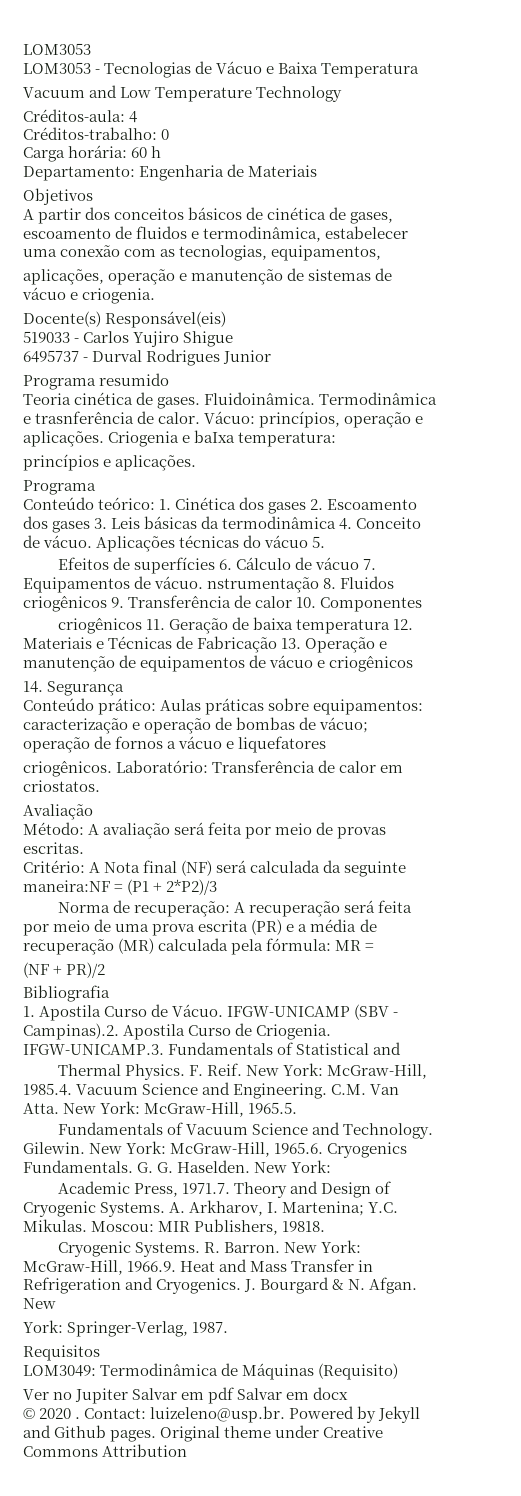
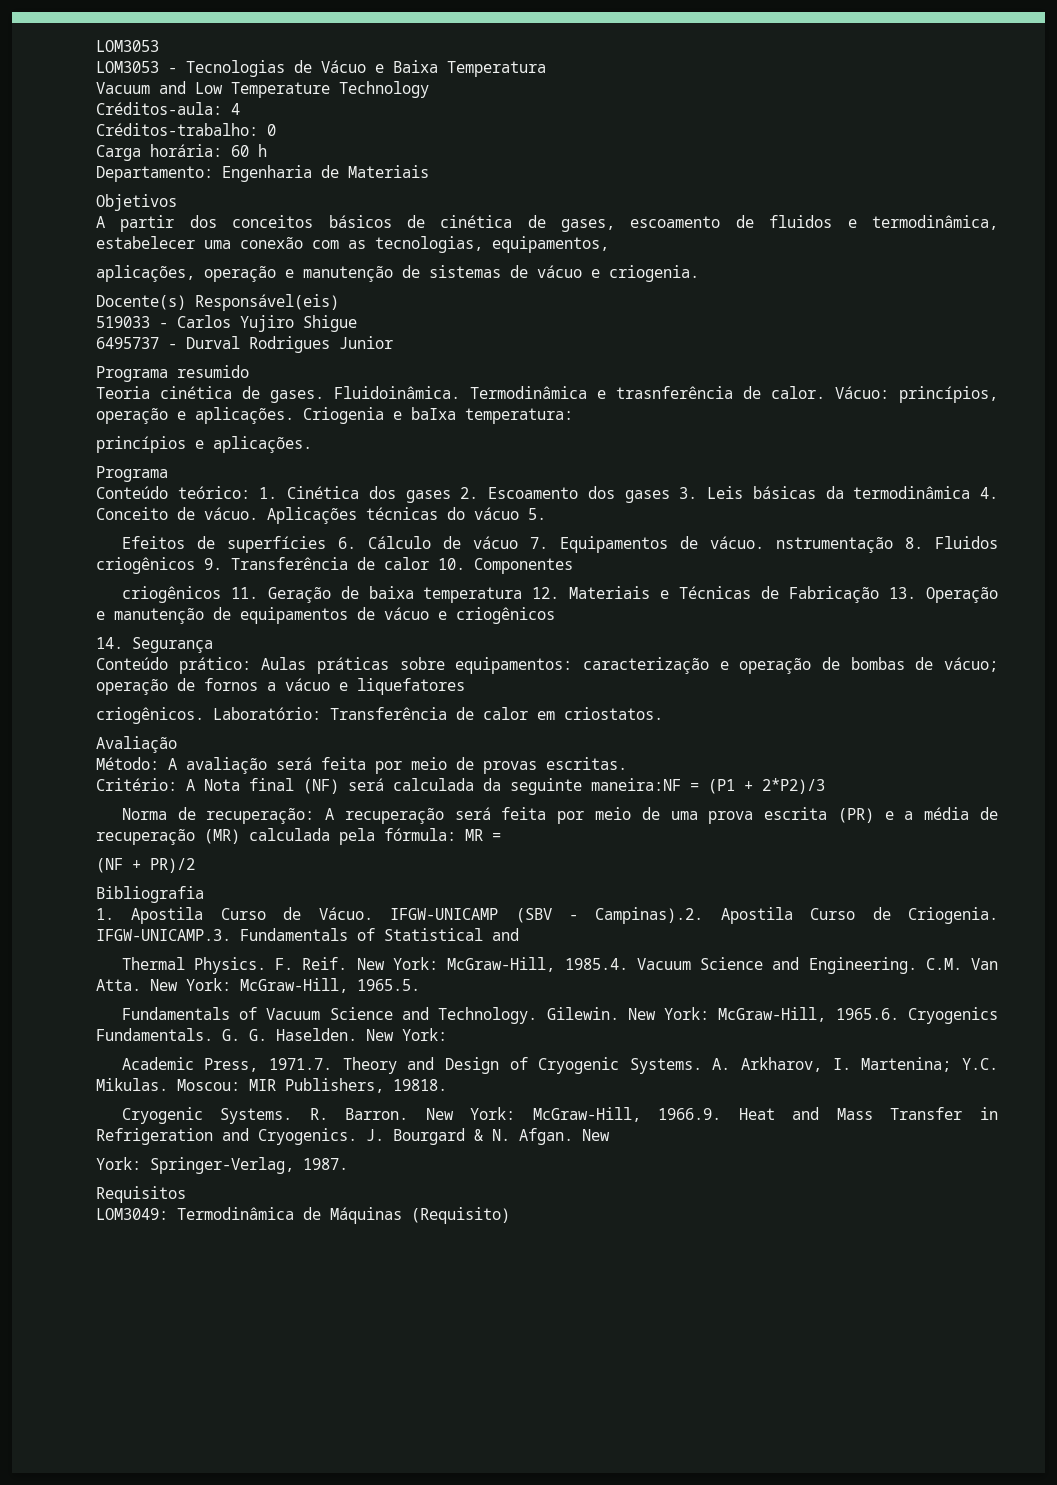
- Ver no Jupiter Salvar em pdf Salvar em docx
- © 2020 . Contact: luizeleno@usp.br. Powered by Jekyll and Github pages. Original theme under Creative Commons Attribution

